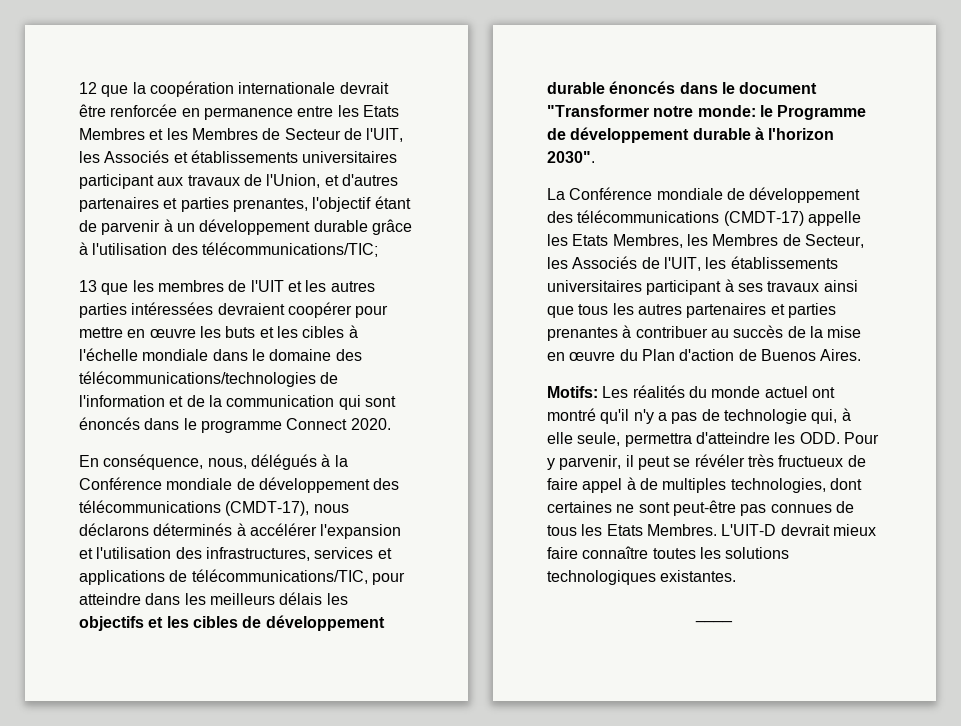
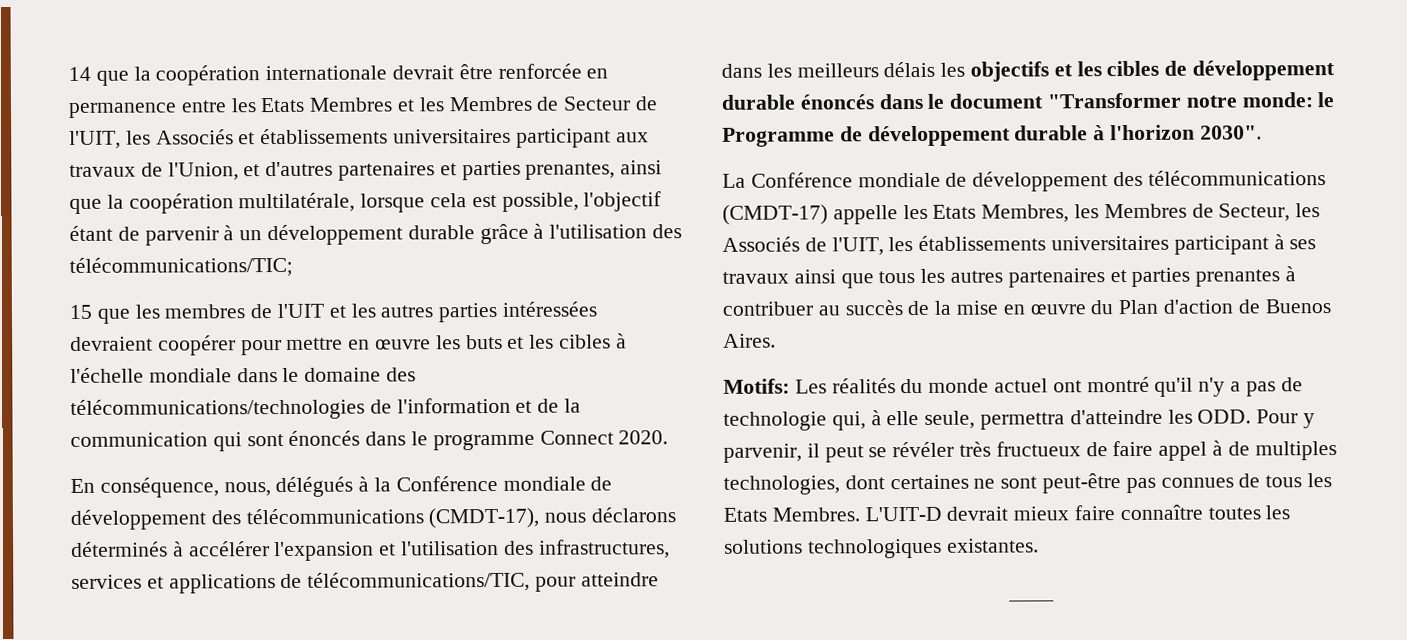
- 12 que la coopération internationale devrait être renforcée en permanence entre les Etats Membres et les Membres de Secteur de l'UIT, les Associés et établissements universitaires participant aux travaux de l'Union, et d'autres partenaires et parties prenantes, l'objectif étant de parvenir à un développement durable grâce à l'utilisation des télécommunications/TIC;
+ 14 que la coopération internationale devrait être renforcée en permanence entre les Etats Membres et les Membres de Secteur de l'UIT, les Associés et établissements universitaires participant aux travaux de l'Union, et d'autres partenaires et parties prenantes, ainsi que la coopération multilatérale, lorsque cela est possible, l'objectif étant de parvenir à un développement durable grâce à l'utilisation des télécommunications/TIC;
- 13 que les membres de l'UIT et les autres parties intéressées devraient coopérer pour mettre en œuvre les buts et les cibles à l'échelle mondiale dans le domaine des télécommunications/technologies de l'information et de la communication qui sont énoncés dans le programme Connect 2020.
+ 15 que les membres de l'UIT et les autres parties intéressées devraient coopérer pour mettre en œuvre les buts et les cibles à l'échelle mondiale dans le domaine des télécommunications/technologies de l'information et de la communication qui sont énoncés dans le programme Connect 2020.

